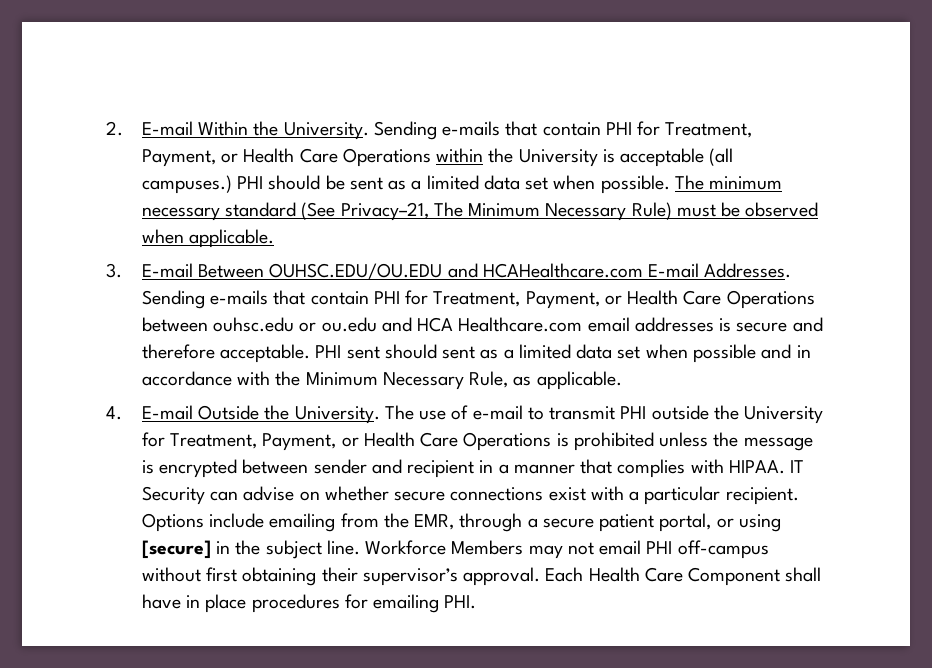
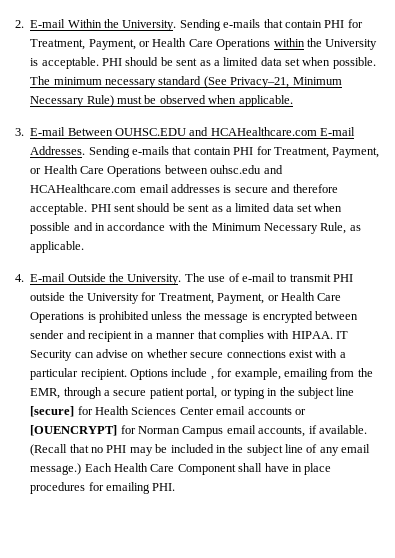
- Sending e-mails that contain PHI for Treatment, Payment, or Health Care Operations within the University is acceptable (all campuses.)
+ Sending e-mails that contain PHI for Treatment, Payment, or Health Care Operations within the University is acceptable.
- The minimum necessary standard (See Privacy–21, The Minimum Necessary Rule) must be observed when applicable.
+ The minimum necessary standard (See Privacy–21, Minimum Necessary Rule) must be observed when applicable.
- 3. E-mail Between OUHSC.EDU/OU.EDU and HCAHealthcare.com E-mail Addresses.
+ 3. E-mail Between OUHSC.EDU and HCAHealthcare.com E-mail Addresses.
- Sending e-mails that contain PHI for Treatment, Payment, or Health Care Operations between ouhsc.edu or ou.edu and HCA Healthcare.com email addresses is secure and therefore acceptable.
+ Sending e-mails that contain PHI for Treatment, Payment, or Health Care Operations between ouhsc.edu and HCAHealthcare.com email addresses is secure and therefore acceptable.
- PHI sent should sent as a limited data set when possible and in accordance with the Minimum Necessary Rule, as applicable.
+ PHI sent should be sent as a limited data set when possible and in accordance with the Minimum Necessary Rule, as applicable.
- Options include emailing from the EMR, through a secure patient portal, or using [secure] in the subject line. Workforce Members may not email PHI off-campus without first obtaining their supervisor’s approval.
+ Options include , for example, emailing from the EMR, through a secure patient portal, or typing in the subject line [secure] for Health Sciences Center email accounts or [OUENCRYPT] for Norman Campus email accounts, if available. (Recall that no PHI may be included in the subject line of any email message.)

